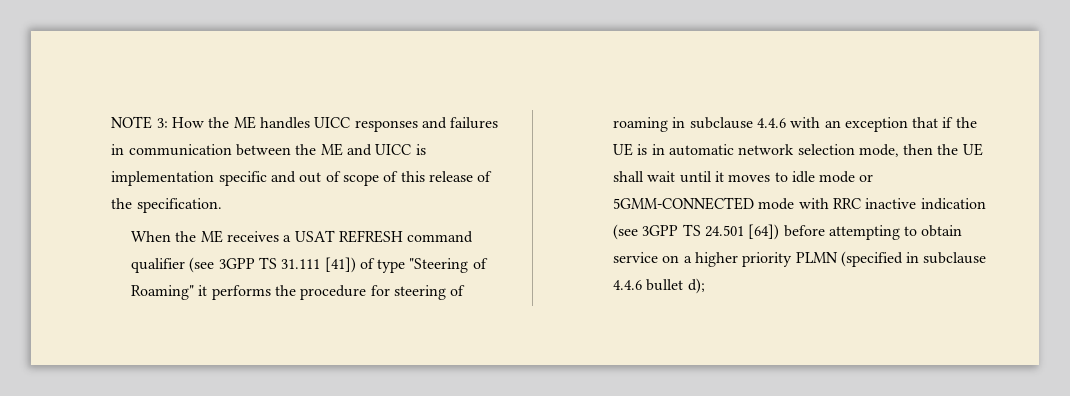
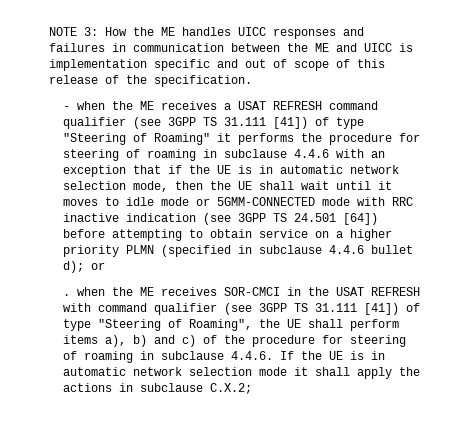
- When the ME receives a USAT REFRESH command qualifier (see 3GPP TS 31.111 [41]) of type "Steering of Roaming" it performs the procedure for steering of roaming in subclause 4.4.6 with an exception that if the UE is in automatic network selection mode, then the UE shall wait until it moves to idle mode or 5GMM-CONNECTED mode with RRC inactive indication (see 3GPP TS 24.501 [64]) before attempting to obtain service on a higher priority PLMN (specified in subclause 4.4.6 bullet d);
+ - when the ME receives a USAT REFRESH command qualifier (see 3GPP TS 31.111 [41]) of type "Steering of Roaming" it performs the procedure for steering of roaming in subclause 4.4.6 with an exception that if the UE is in automatic network selection mode, then the UE shall wait until it moves to idle mode or 5GMM-CONNECTED mode with RRC inactive indication (see 3GPP TS 24.501 [64]) before attempting to obtain service on a higher priority PLMN (specified in subclause 4.4.6 bullet d); or
+ . when the ME receives SOR-CMCI in the USAT REFRESH with command qualifier (see 3GPP TS 31.111 [41]) of type "Steering of Roaming", the UE shall perform items a), b) and c) of the procedure for steering of roaming in subclause 4.4.6. If the UE is in automatic network selection mode it shall apply the actions in subclause C.X.2;

